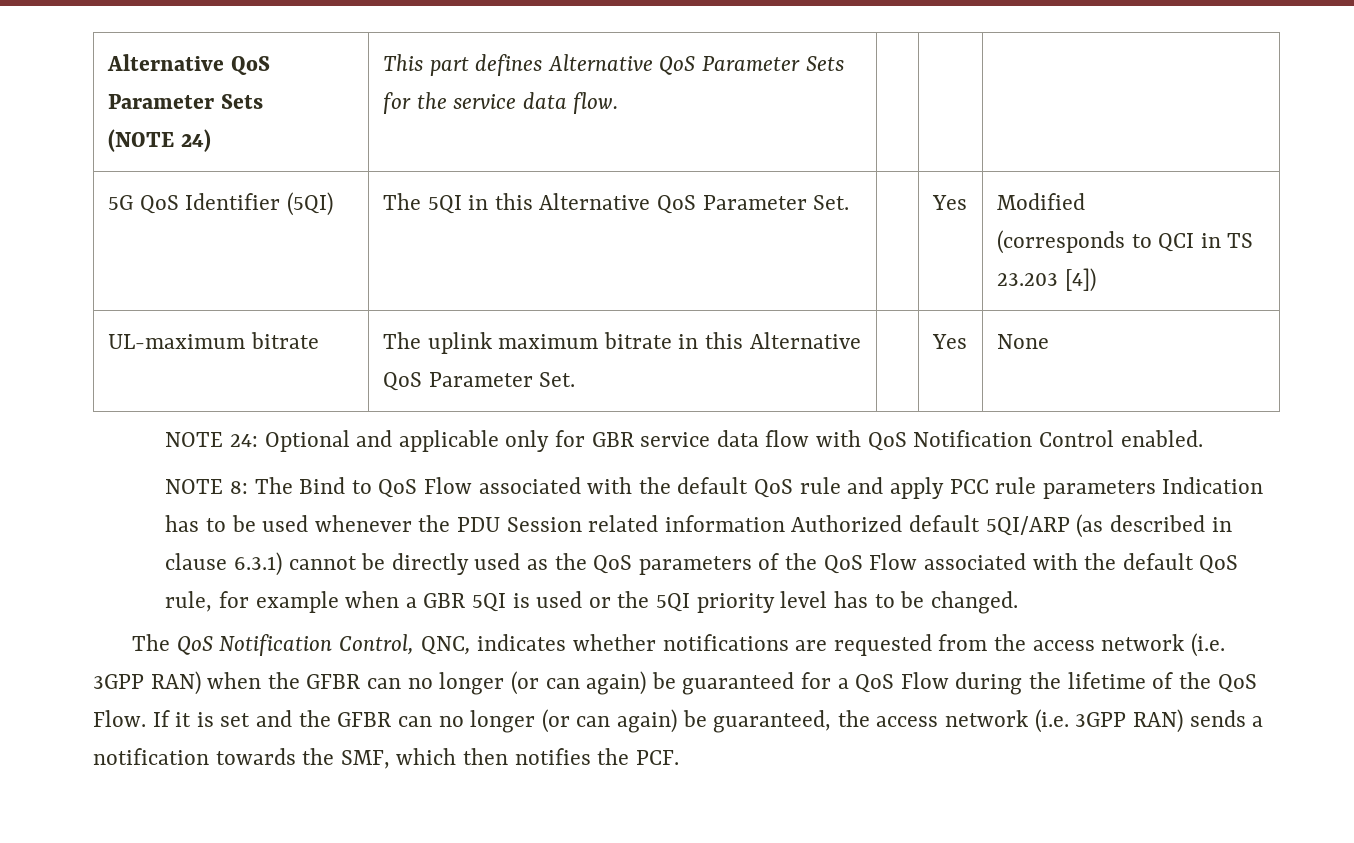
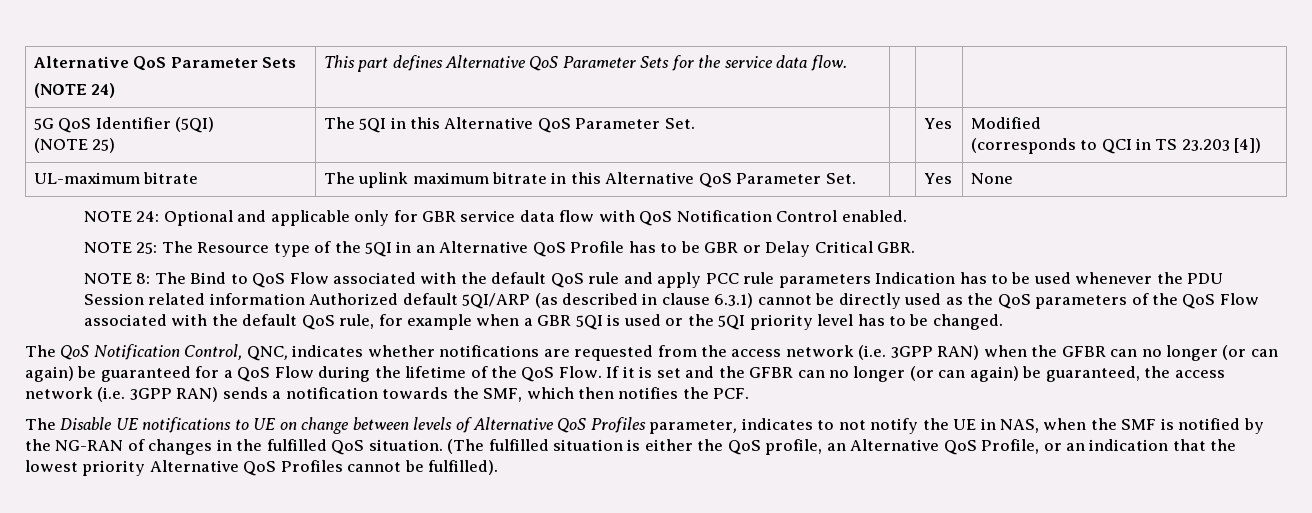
- 5G QoS Identifier (5QI) | The 5QI in this Alternative QoS Parameter Set. | | Yes | Modified
+ 5G QoS Identifier (5QI)
+ (NOTE 25) | The 5QI in this Alternative QoS Parameter Set. | | Yes | Modified
+ NOTE 25: The Resource type of the 5QI in an Alternative QoS Profile has to be GBR or Delay Critical GBR.
+ The Disable UE notifications to UE on change between levels of Alternative QoS Profiles parameter, indicates to not notify the UE in NAS, when the SMF is notified by the NG-RAN of changes in the fulfilled QoS situation. (The fulfilled situation is either the QoS profile, an Alternative QoS Profile, or an indication that the lowest priority Alternative QoS Profiles cannot be fulfilled).

